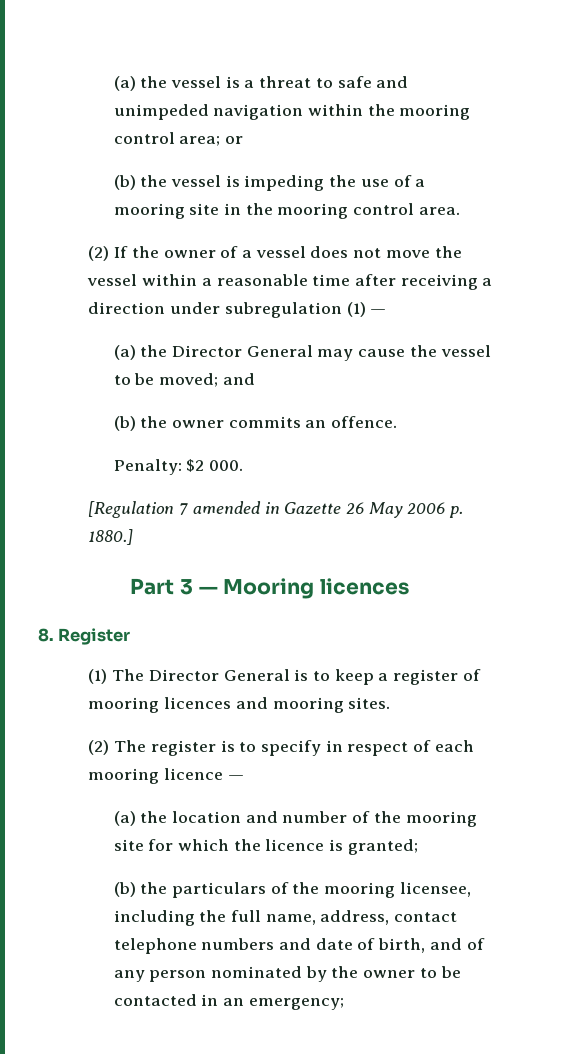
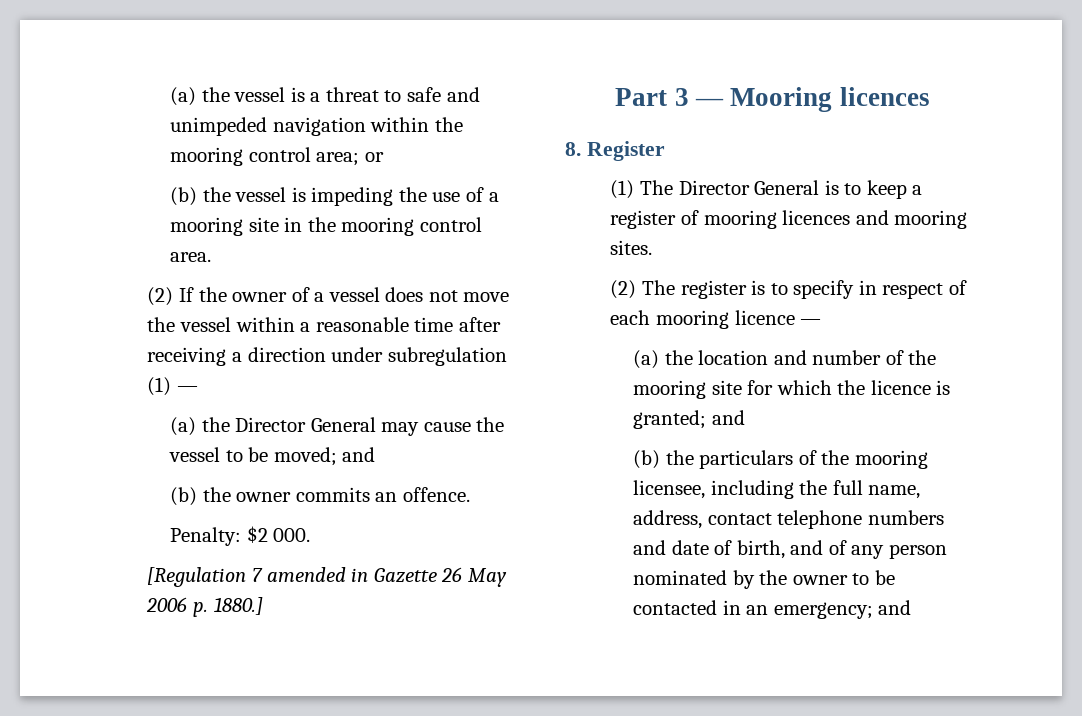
- (a) the location and number of the mooring site for which the licence is granted;
+ (a) the location and number of the mooring site for which the licence is granted; and
- (b) the particulars of the mooring licensee, including the full name, address, contact telephone numbers and date of birth, and of any person nominated by the owner to be contacted in an emergency;
+ (b) the particulars of the mooring licensee, including the full name, address, contact telephone numbers and date of birth, and of any person nominated by the owner to be contacted in an emergency; and

